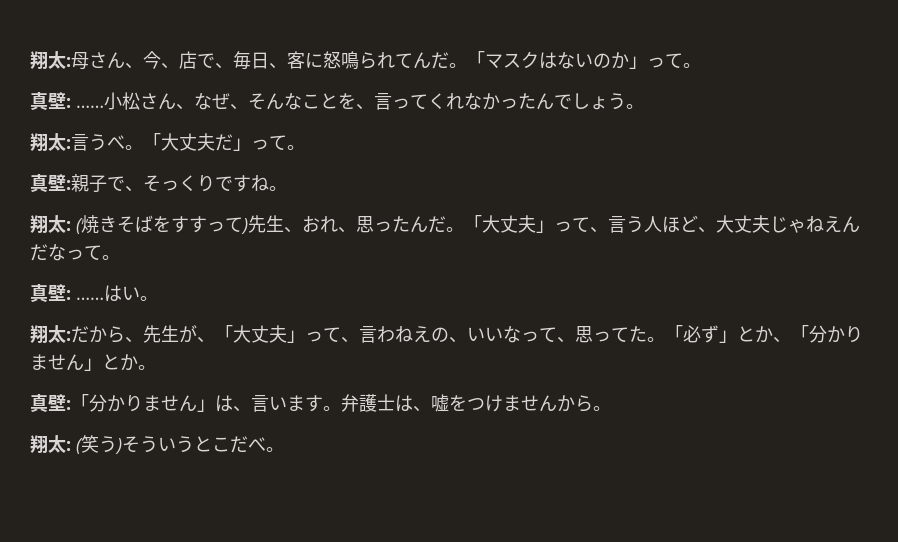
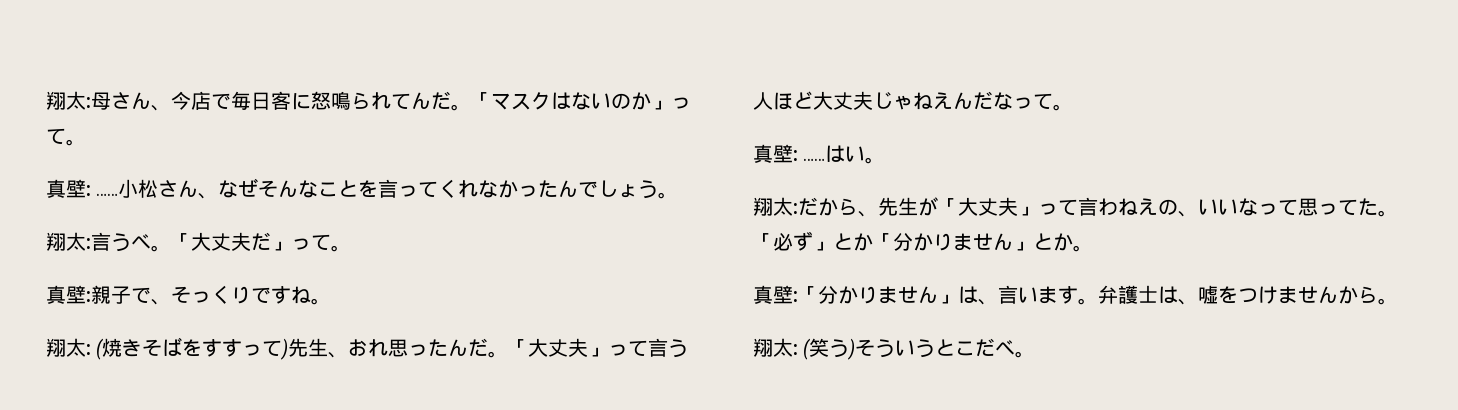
- 翔太:母さん、今、店で、毎日、客に怒鳴られてんだ。
+ 翔太:母さん、今店で毎日客に怒鳴られてんだ。
- 小松さん、なぜ、そんなことを、言ってくれなかったんでしょう。
+ 小松さん、なぜそんなことを言ってくれなかったんでしょう。
- 翔太: (焼きそばをすすって)先生、おれ、思ったんだ。
+ 翔太: (焼きそばをすすって)先生、おれ思ったんだ。
- 「大丈夫」って、言う人ほど、大丈夫じゃねえんだなって。
+ 「大丈夫」って言う人ほど大丈夫じゃねえんだなって。
- 翔太:だから、先生が、「大丈夫」って、言わねえの、いいなって、思ってた。
+ 翔太:だから、先生が「大丈夫」って言わねえの、いいなって思ってた。
- 「必ず」とか、「分かりません」とか。
+ 「必ず」とか「分かりません」とか。

